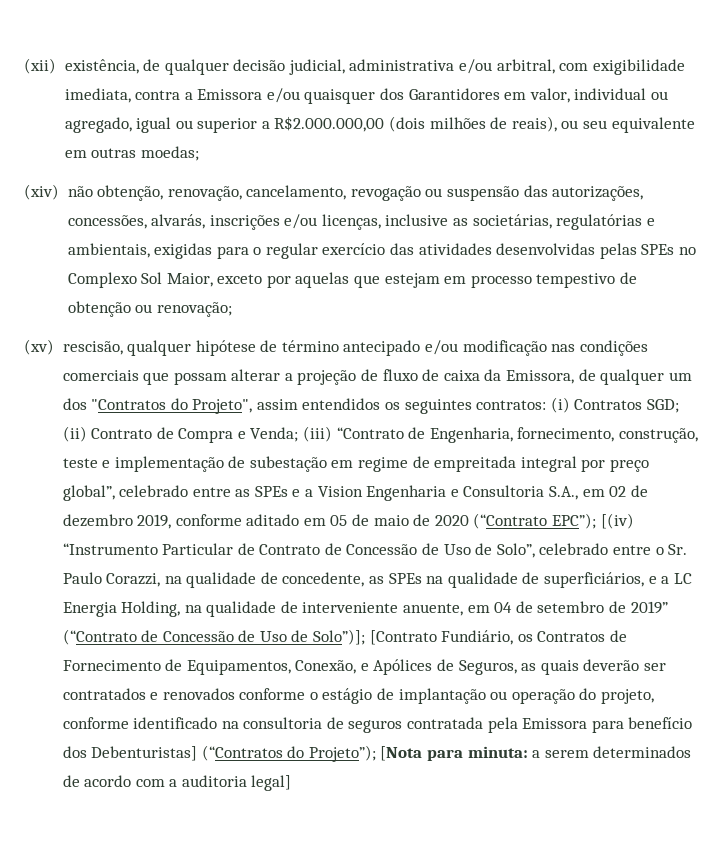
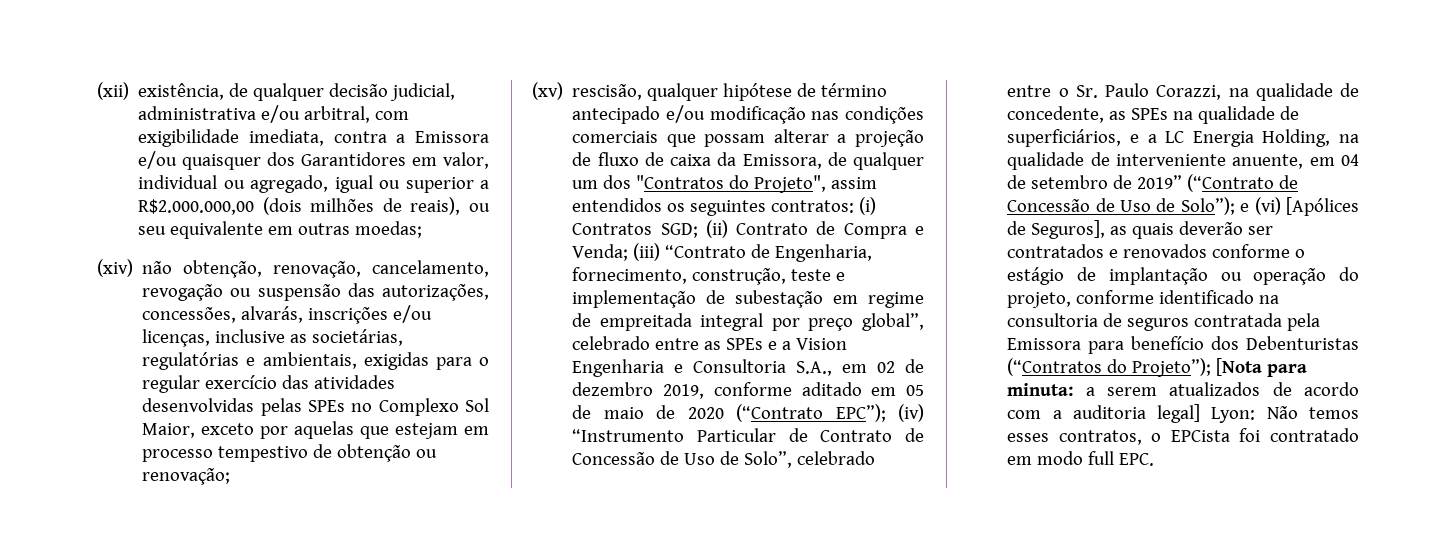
- [(iv) “Instrumento Particular de Contrato de Concessão de Uso de Solo”, celebrado entre o Sr. Paulo Corazzi, na qualidade de concedente, as SPEs na qualidade de superficiários, e a LC Energia Holding, na qualidade de interveniente anuente, em 04 de setembro de 2019” (“Contrato de Concessão de Uso de Solo”)]; [Contrato Fundiário, os Contratos de Fornecimento de Equipamentos, Conexão, e Apólices de Seguros, as quais deverão ser contratados e renovados conforme o estágio de implantação ou operação do projeto, conforme identificado na consultoria de seguros contratada pela Emissora para benefício dos Debenturistas] (“Contratos do Projeto”);
+ (iv) “Instrumento Particular de Contrato de Concessão de Uso de Solo”, celebrado entre o Sr. Paulo Corazzi, na qualidade de concedente, as SPEs na qualidade de superficiários, e a LC Energia Holding, na qualidade de interveniente anuente, em 04 de setembro de 2019” (“Contrato de Concessão de Uso de Solo”); e (vi) [Apólices de Seguros], as quais deverão ser contratados e renovados conforme o estágio de implantação ou operação do projeto, conforme identificado na consultoria de seguros contratada pela Emissora para benefício dos Debenturistas (“Contratos do Projeto”);
- a serem determinados de acordo com a auditoria legal]
+ a serem atualizados de acordo com a auditoria legal] Lyon: Não temos esses contratos, o EPCista foi contratado em modo full EPC.

